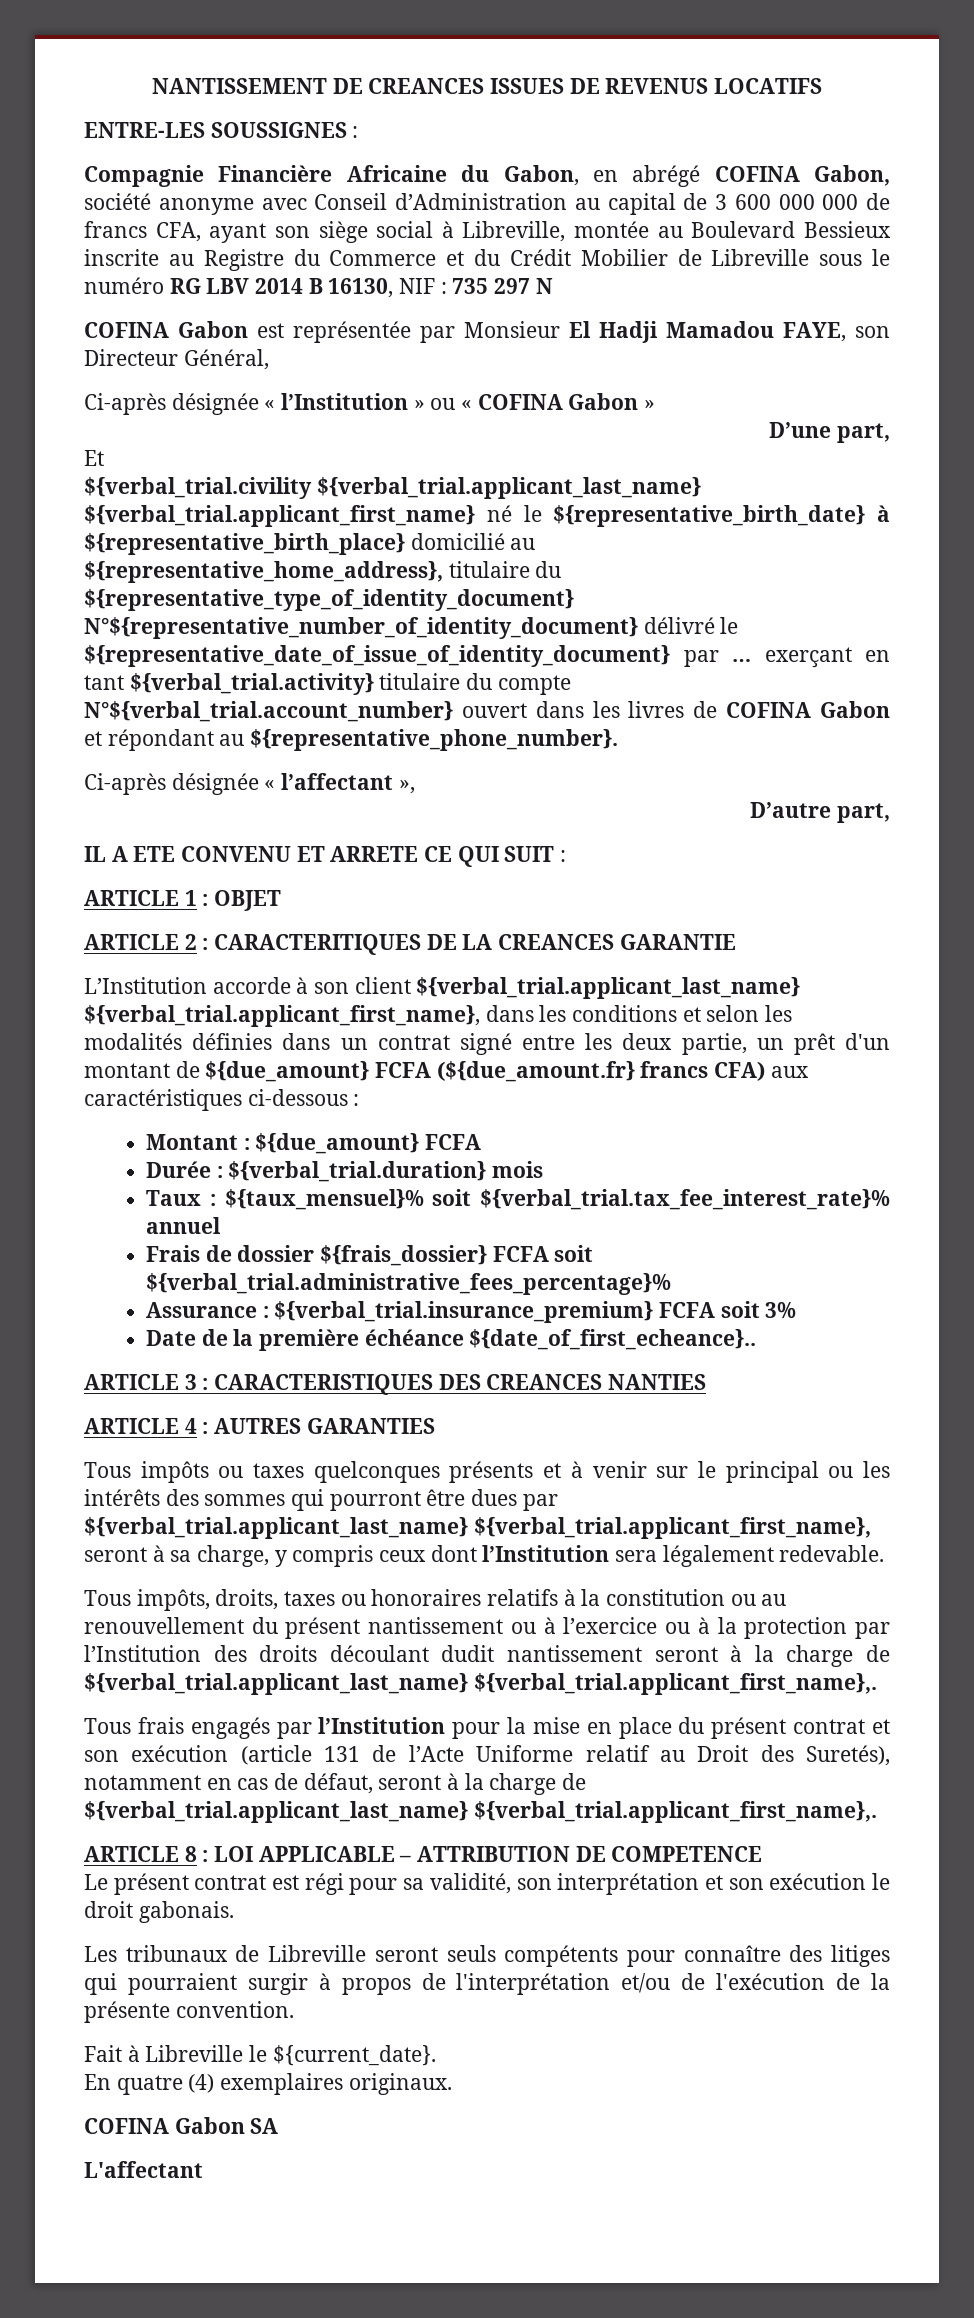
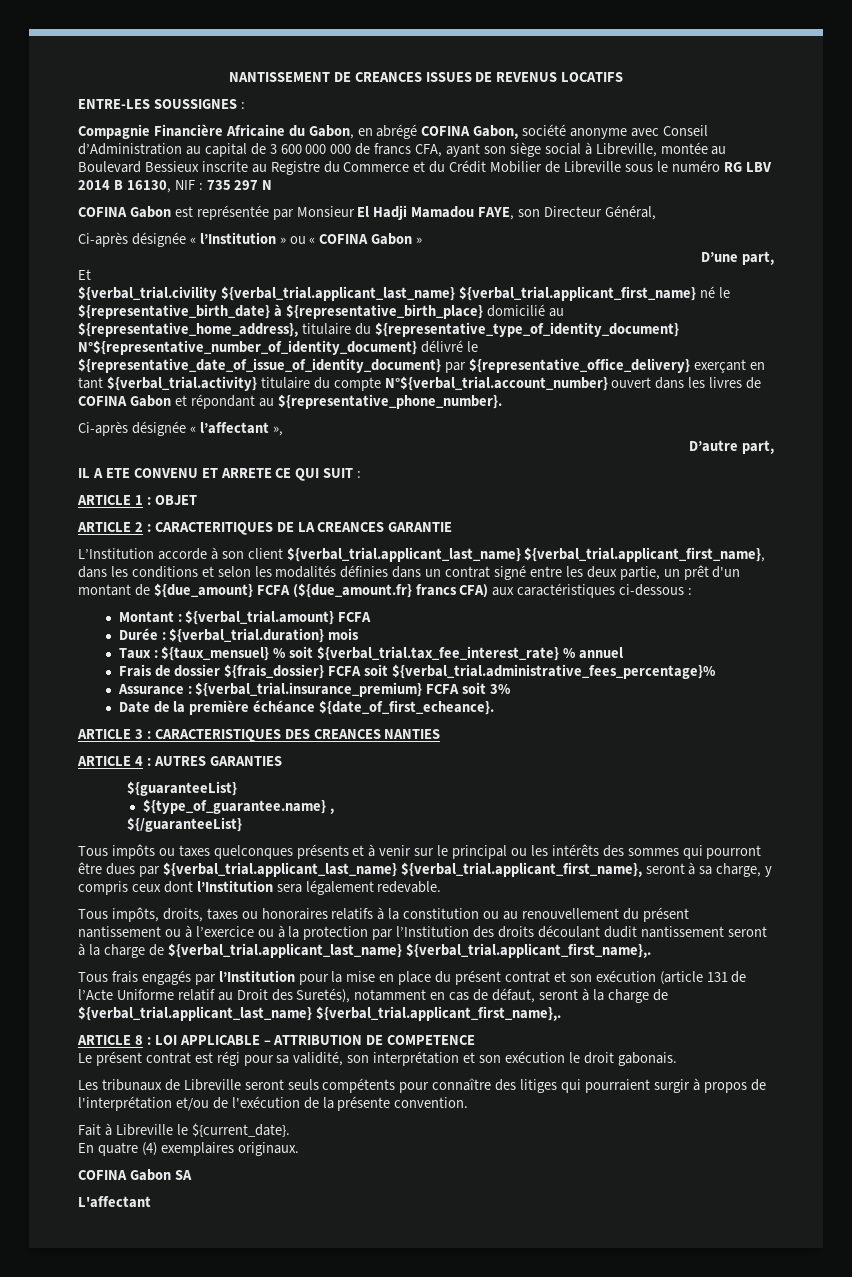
- ${verbal_trial.civility ${verbal_trial.applicant_last_name} ${verbal_trial.applicant_first_name} né le ${representative_birth_date} à ${representative_birth_place} domicilié au ${representative_home_address}, titulaire du ${representative_type_of_identity_document} N°${representative_number_of_identity_document} délivré le ${representative_date_of_issue_of_identity_document} par … exerçant en tant ${verbal_trial.activity} titulaire du compte N°${verbal_trial.account_number} ouvert dans les livres de COFINA Gabon et répondant au ${representative_phone_number}.
+ ${verbal_trial.civility ${verbal_trial.applicant_last_name} ${verbal_trial.applicant_first_name} né le ${representative_birth_date} à ${representative_birth_place} domicilié au ${representative_home_address}, titulaire du ${representative_type_of_identity_document} N°${representative_number_of_identity_document} délivré le ${representative_date_of_issue_of_identity_document} par ${representative_office_delivery} exerçant en tant ${verbal_trial.activity} titulaire du compte N°${verbal_trial.account_number} ouvert dans les livres de COFINA Gabon et répondant au ${representative_phone_number}.
- Montant : ${due_amount} FCFA
+ Montant : ${verbal_trial.amount} FCFA
- Taux : ${taux_mensuel}% soit ${verbal_trial.tax_fee_interest_rate}% annuel
+ Taux : ${taux_mensuel} % soit ${verbal_trial.tax_fee_interest_rate} % annuel
- Date de la première échéance ${date_of_first_echeance}..
+ Date de la première échéance ${date_of_first_echeance}.
+ ${guaranteeList}
+ ${type_of_guarantee.name} ,
+ ${/guaranteeList}

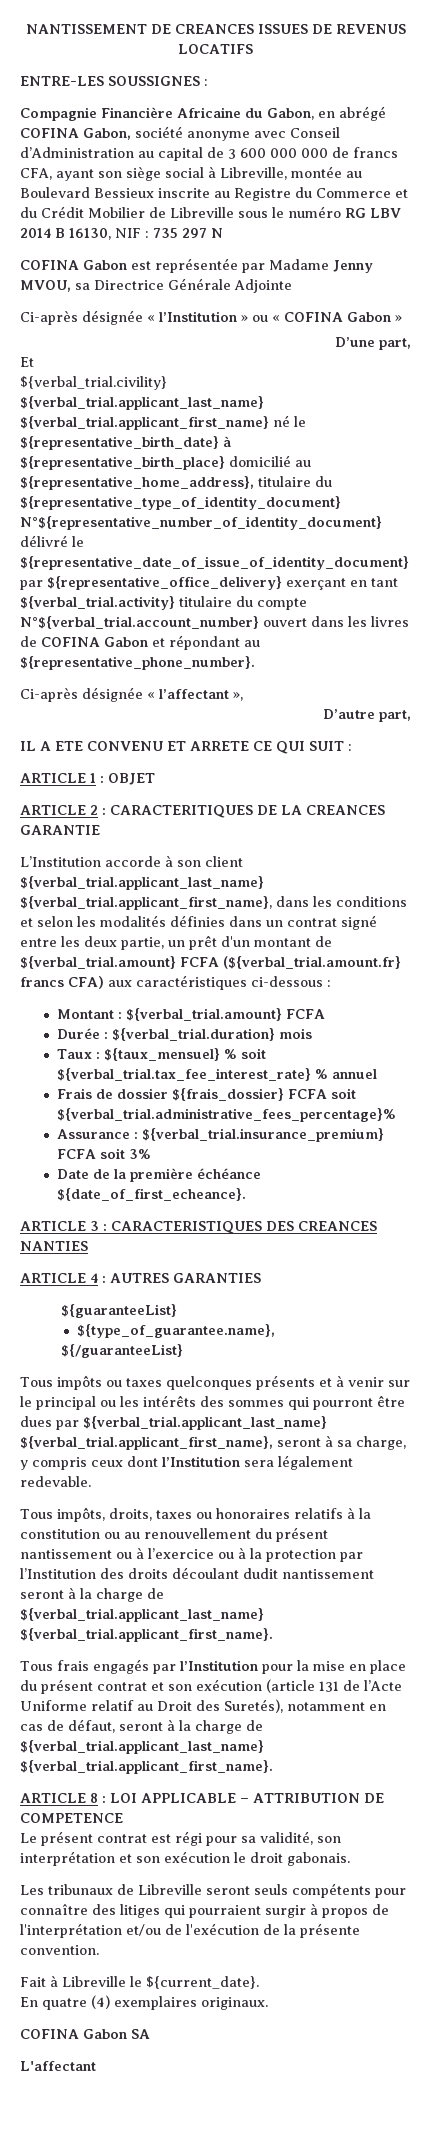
- COFINA Gabon est représentée par Monsieur El Hadji Mamadou FAYE, son Directeur Général,
+ COFINA Gabon est représentée par Madame Jenny MVOU, sa Directrice Générale Adjointe
- ${verbal_trial.civility ${verbal_trial.applicant_last_name} ${verbal_trial.applicant_first_name} né le ${representative_birth_date} à ${representative_birth_place} domicilié au ${representative_home_address}, titulaire du ${representative_type_of_identity_document} N°${representative_number_of_identity_document} délivré le ${representative_date_of_issue_of_identity_document} par ${representative_office_delivery} exerçant en tant ${verbal_trial.activity} titulaire du compte N°${verbal_trial.account_number} ouvert dans les livres de COFINA Gabon et répondant au ${representative_phone_number}.
+ ${verbal_trial.civility} ${verbal_trial.applicant_last_name} ${verbal_trial.applicant_first_name} né le ${representative_birth_date} à ${representative_birth_place} domicilié au ${representative_home_address}, titulaire du ${representative_type_of_identity_document} N°${representative_number_of_identity_document} délivré le ${representative_date_of_issue_of_identity_document} par ${representative_office_delivery} exerçant en tant ${verbal_trial.activity} titulaire du compte N°${verbal_trial.account_number} ouvert dans les livres de COFINA Gabon et répondant au ${representative_phone_number}.
- L’Institution accorde à son client ${verbal_trial.applicant_last_name} ${verbal_trial.applicant_first_name}, dans les conditions et selon les modalités définies dans un contrat signé entre les deux partie, un prêt d'un montant de ${due_amount} FCFA (${due_amount.fr} francs CFA) aux caractéristiques ci-dessous :
+ L’Institution accorde à son client ${verbal_trial.applicant_last_name} ${verbal_trial.applicant_first_name}, dans les conditions et selon les modalités définies dans un contrat signé entre les deux partie, un prêt d'un montant de ${verbal_trial.amount} FCFA (${verbal_trial.amount.fr} francs CFA) aux caractéristiques ci-dessous :
- ${type_of_guarantee.name} ,
+ ${type_of_guarantee.name},
- Tous impôts, droits, taxes ou honoraires relatifs à la constitution ou au renouvellement du présent nantissement ou à l’exercice ou à la protection par l’Institution des droits découlant dudit nantissement seront à la charge de ${verbal_trial.applicant_last_name} ${verbal_trial.applicant_first_name},.
+ Tous impôts, droits, taxes ou honoraires relatifs à la constitution ou au renouvellement du présent nantissement ou à l’exercice ou à la protection par l’Institution des droits découlant dudit nantissement seront à la charge de ${verbal_trial.applicant_last_name} ${verbal_trial.applicant_first_name}.
- Tous frais engagés par l’Institution pour la mise en place du présent contrat et son exécution (article 131 de l’Acte Uniforme relatif au Droit des Suretés), notamment en cas de défaut, seront à la charge de ${verbal_trial.applicant_last_name} ${verbal_trial.applicant_first_name},.
+ Tous frais engagés par l’Institution pour la mise en place du présent contrat et son exécution (article 131 de l’Acte Uniforme relatif au Droit des Suretés), notamment en cas de défaut, seront à la charge de ${verbal_trial.applicant_last_name} ${verbal_trial.applicant_first_name}.

